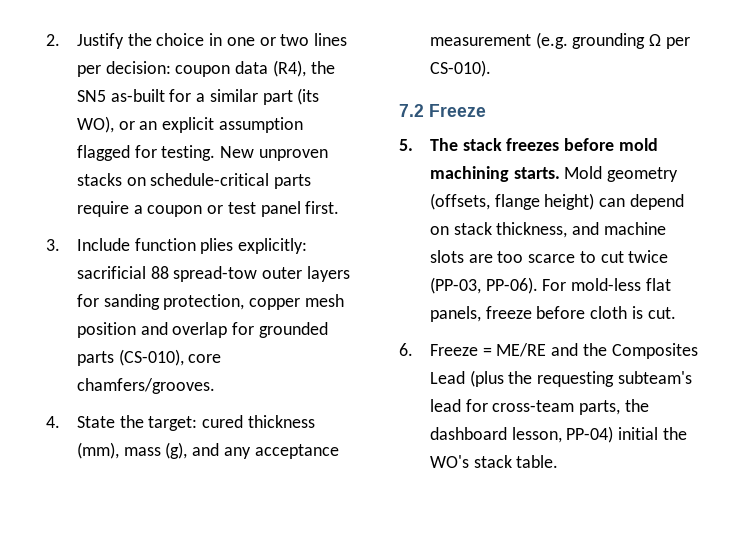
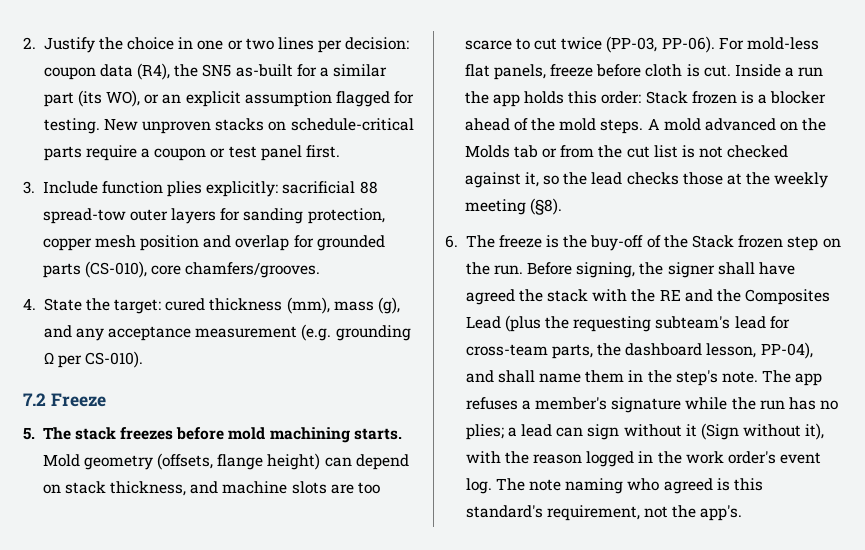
- For mold-less flat panels, freeze before cloth is cut.
- 6. Freeze = ME/RE and the Composites Lead (plus the requesting subteam's lead for cross-team parts, the dashboard lesson, PP-04) initial the WO's stack table.
+ For mold-less flat panels, freeze before cloth is cut. Inside a run the app holds this order: Stack frozen is a blocker ahead of the mold steps. A mold advanced on the Molds tab or from the cut list is not checked against it, so the lead checks those at the weekly meeting (§8).
+ 6. The freeze is the buy-off of the Stack frozen step on the run. Before signing, the signer shall have agreed the stack with the RE and the Composites Lead (plus the requesting subteam's lead for cross-team parts, the dashboard lesson, PP-04), and shall name them in the step's note. The app refuses a member's signature while the run has no plies; a lead can sign without it (Sign without it), with the reason logged in the work order's event log. The note naming who agreed is this standard's requirement, not the app's.

